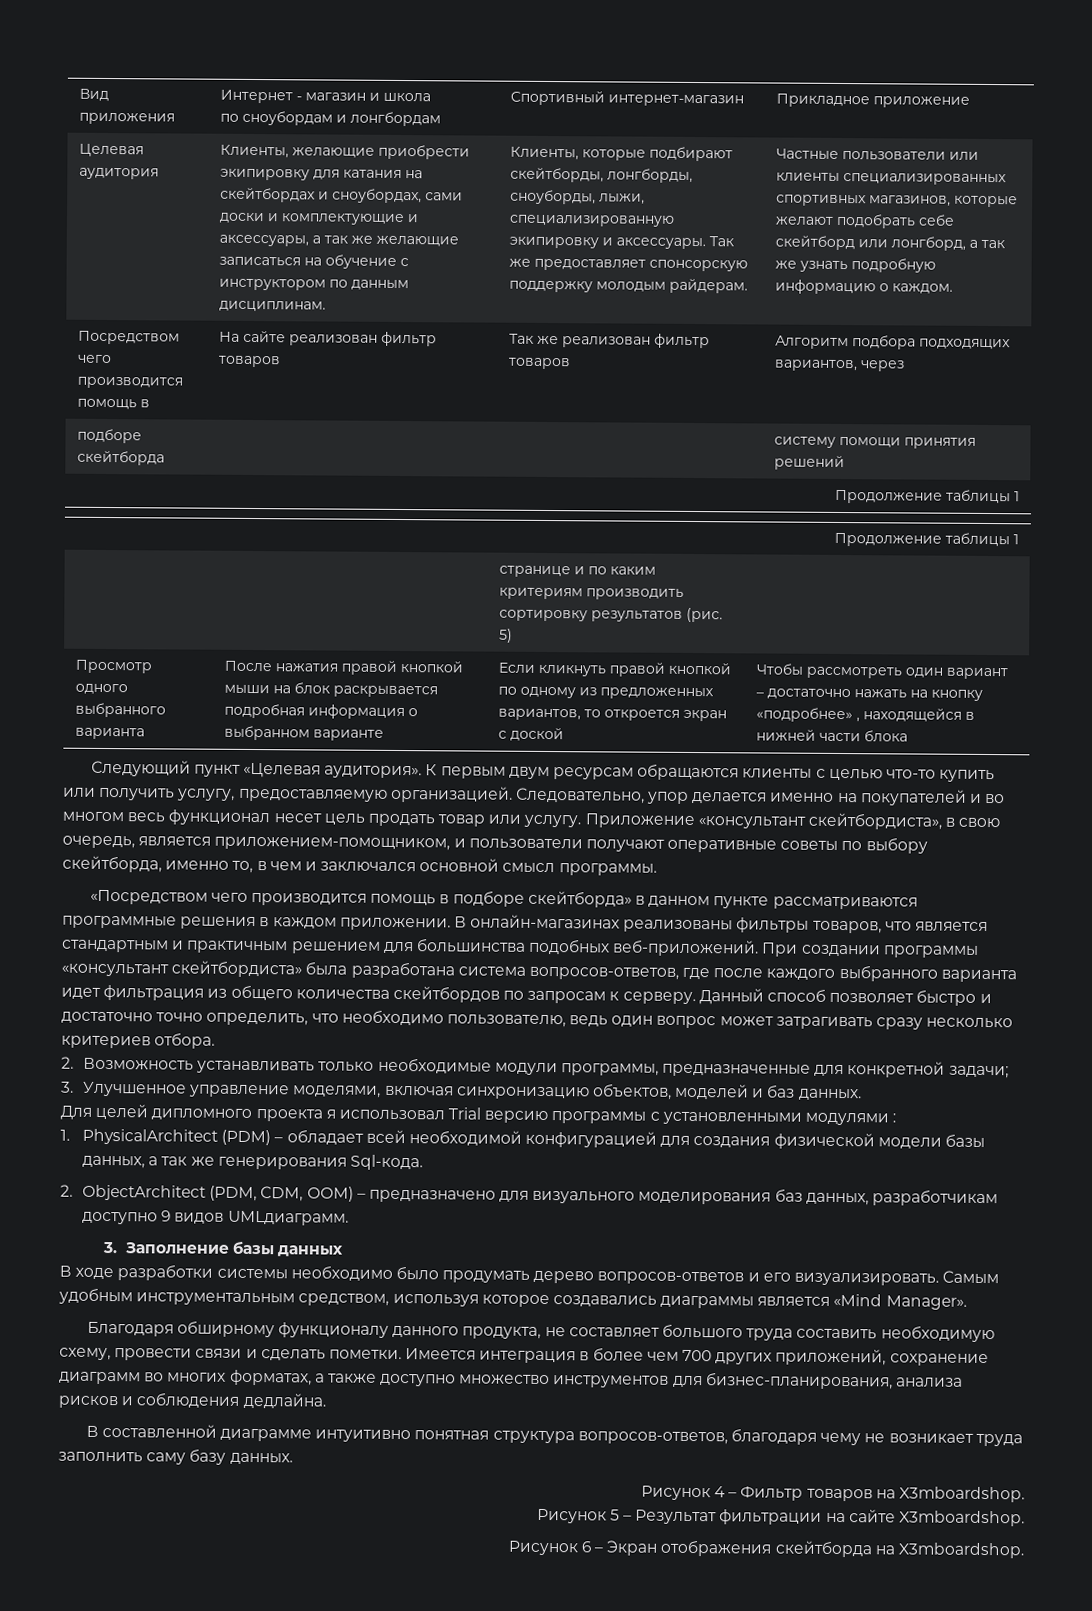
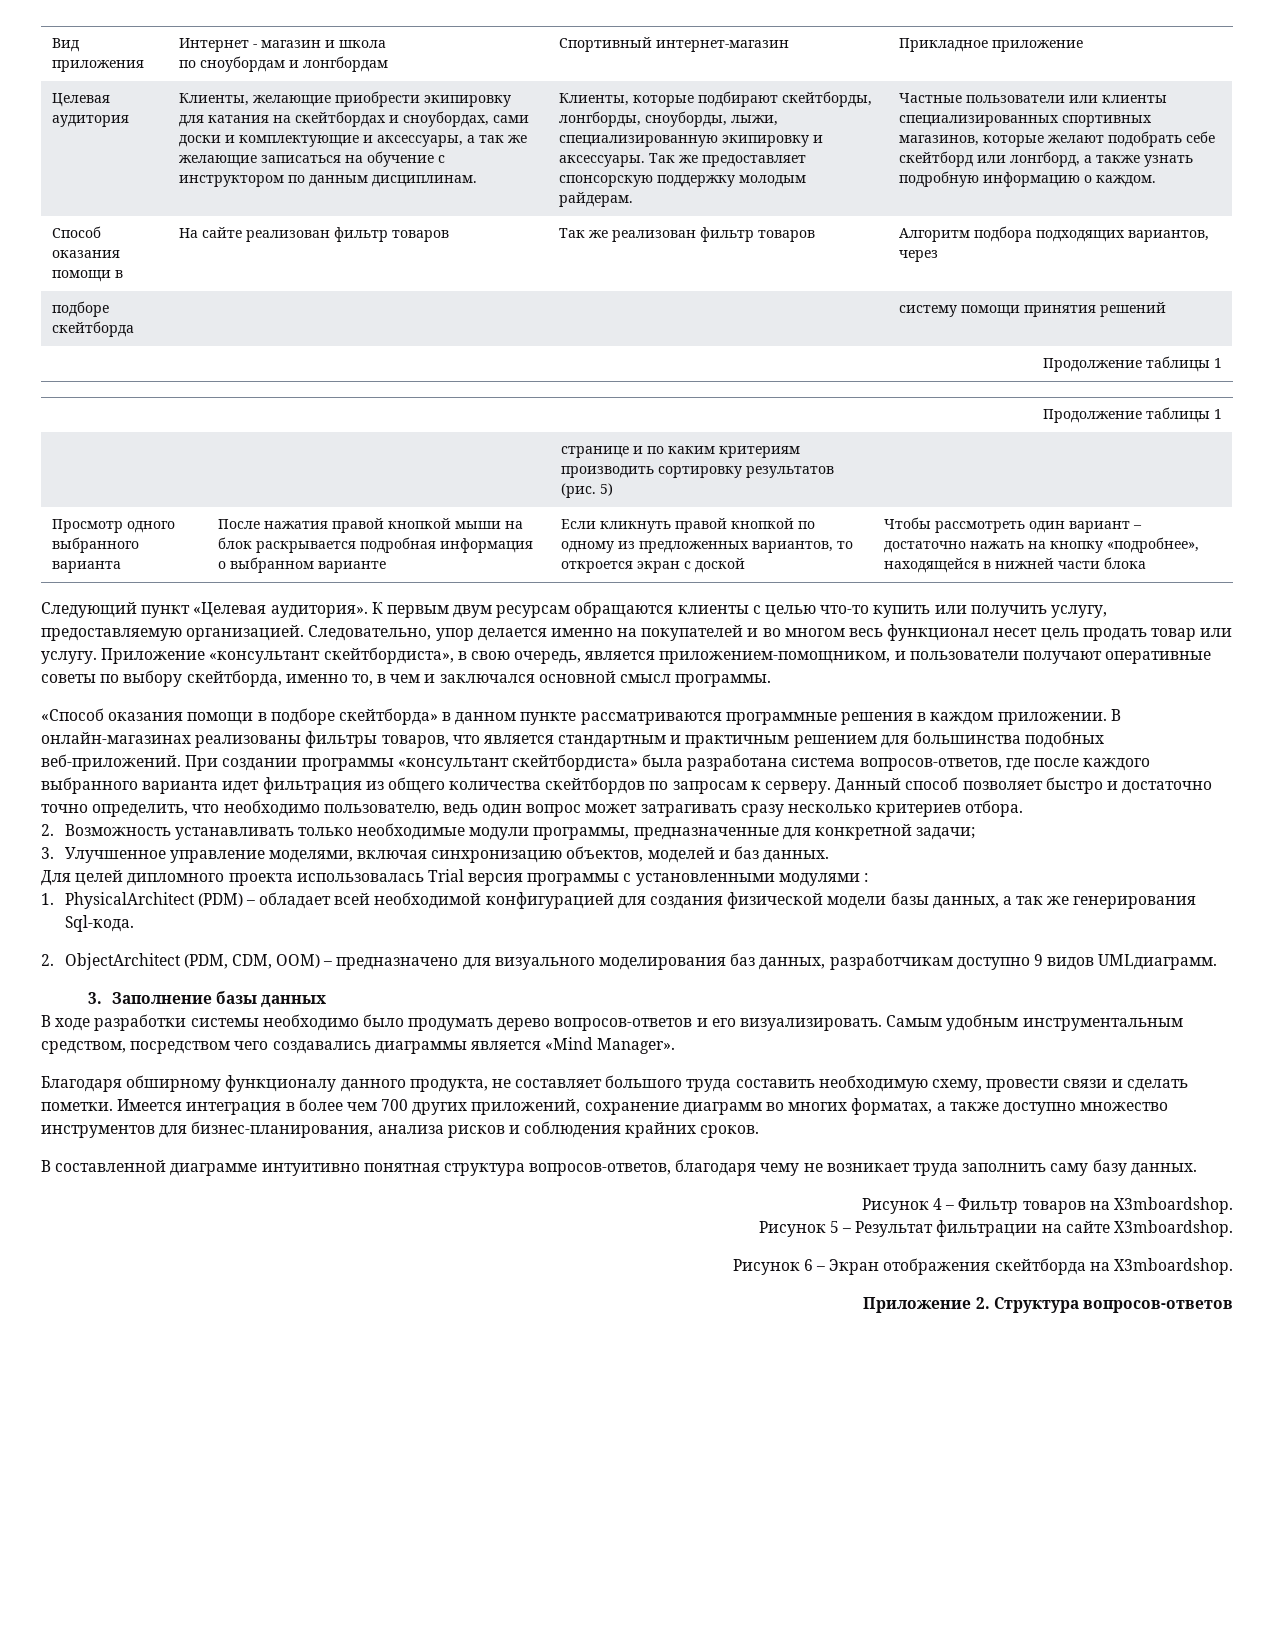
- Частные пользователи или клиенты специализированных спортивных магазинов, которые желают подобрать себе скейтборд или лонгборд, а так же узнать подробную информацию о каждом.
+ Частные пользователи или клиенты специализированных спортивных магазинов, которые желают подобрать себе скейтборд или лонгборд, а также узнать подробную информацию о каждом.
- Посредством чего производится помощь в | На сайте реализован фильтр товаров | Так же реализован фильтр товаров | Алгоритм подбора подходящих вариантов, через
+ Способ оказания помощи в | На сайте реализован фильтр товаров | Так же реализован фильтр товаров | Алгоритм подбора подходящих вариантов, через
- Чтобы рассмотреть один вариант – достаточно нажать на кнопку «подробнее» , находящейся в нижней части блока
+ Чтобы рассмотреть один вариант – достаточно нажать на кнопку «подробнее», находящейся в нижней части блока
- «Посредством чего производится помощь в подборе скейтборда» в данном пункте рассматриваются программные решения в каждом приложении.
+ «Способ оказания помощи в подборе скейтборда» в данном пункте рассматриваются программные решения в каждом приложении.
- Для целей дипломного проекта я использовал Trial версию программы с установленными модулями :
+ Для целей дипломного проекта использовалась Trial версия программы с установленными модулями :
- Самым удобным инструментальным средством, используя которое создавались диаграммы является «Mind Manager».
+ Самым удобным инструментальным средством, посредством чего создавались диаграммы является «Mind Manager».
- Имеется интеграция в более чем 700 других приложений, сохранение диаграмм во многих форматах, а также доступно множество инструментов для бизнес-планирования, анализа рисков и соблюдения дедлайна.
+ Имеется интеграция в более чем 700 других приложений, сохранение диаграмм во многих форматах, а также доступно множество инструментов для бизнес-планирования, анализа рисков и соблюдения крайних сроков.
+ Приложение 2. Структура вопросов-ответов

